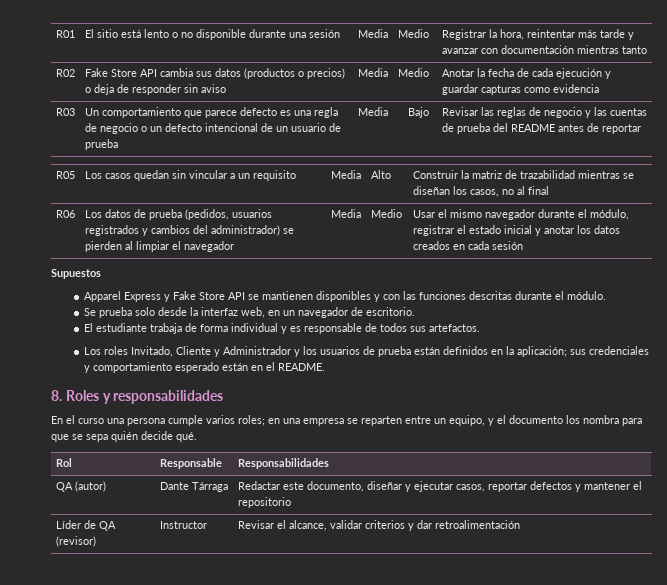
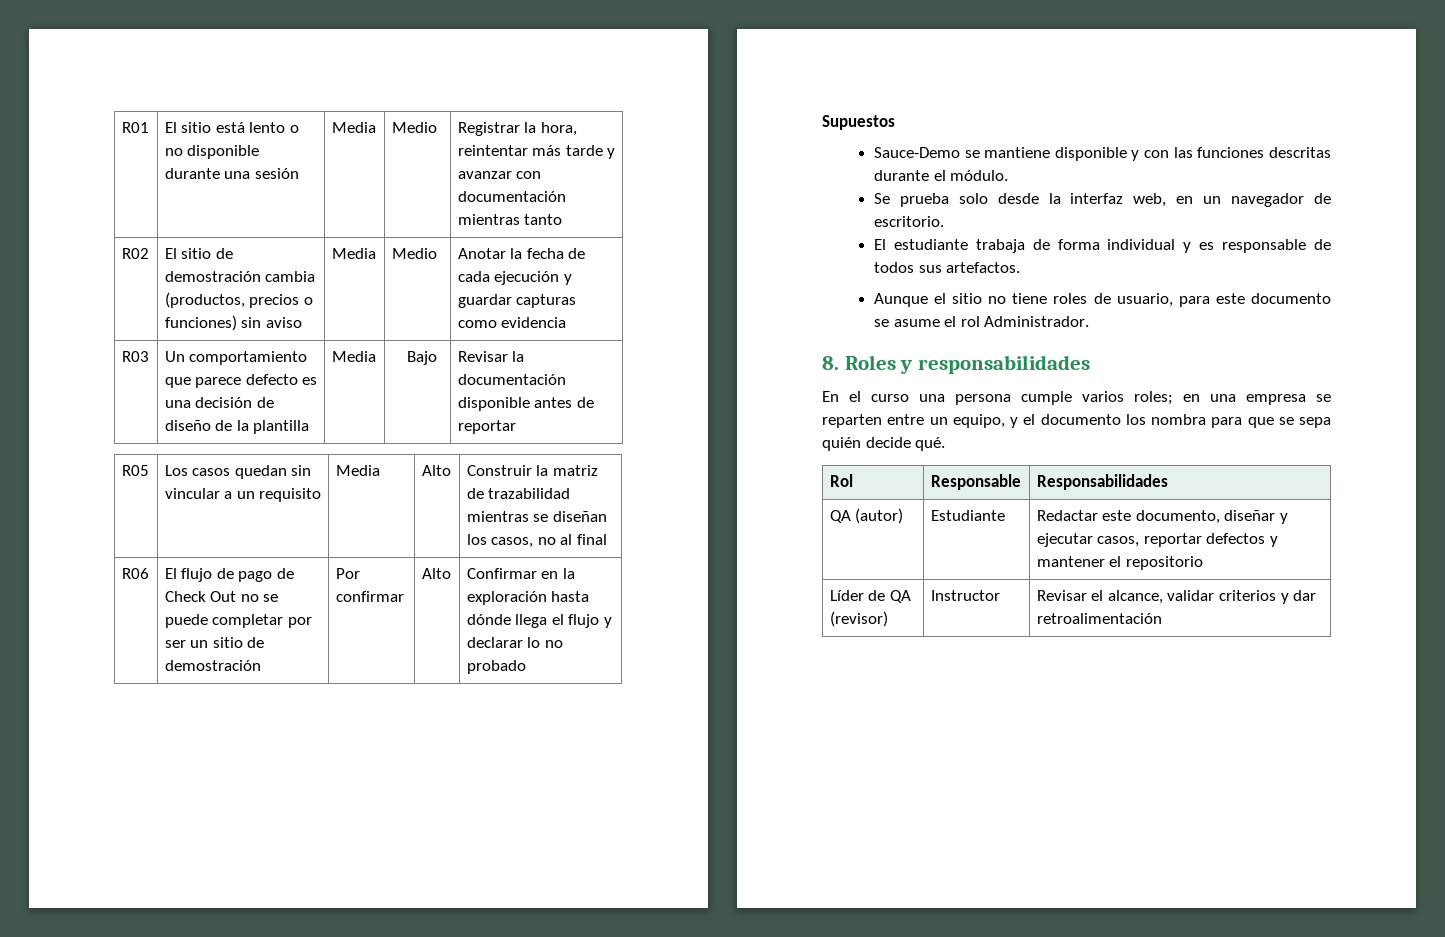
- R02 | Fake Store API cambia sus datos (productos o precios) o deja de responder sin aviso | Media | Medio | Anotar la fecha de cada ejecución y guardar capturas como evidencia
+ R02 | El sitio de demostración cambia (productos, precios o funciones) sin aviso | Media | Medio | Anotar la fecha de cada ejecución y guardar capturas como evidencia
- R03 | Un comportamiento que parece defecto es una regla de negocio o un defecto intencional de un usuario de prueba | Media | Bajo | Revisar las reglas de negocio y las cuentas de prueba del README antes de reportar
+ R03 | Un comportamiento que parece defecto es una decisión de diseño de la plantilla | Media | Bajo | Revisar la documentación disponible antes de reportar
- R06 | Los datos de prueba (pedidos, usuarios registrados y cambios del administrador) se pierden al limpiar el navegador | Media | Medio | Usar el mismo navegador durante el módulo, registrar el estado inicial y anotar los datos creados en cada sesión
+ R06 | El flujo de pago de Check Out no se puede completar por ser un sitio de demostración | Por confirmar | Alto | Confirmar en la exploración hasta dónde llega el flujo y declarar lo no probado
  Supuestos
- Apparel Express y Fake Store API se mantienen disponibles y con las funciones descritas durante el módulo.
+ Sauce-Demo se mantiene disponible y con las funciones descritas durante el módulo.
- Los roles Invitado, Cliente y Administrador y los usuarios de prueba están definidos en la aplicación; sus credenciales y comportamiento esperado están en el README.
+ Aunque el sitio no tiene roles de usuario, para este documento se asume el rol Administrador.
- QA (autor) | Dante Tárraga | Redactar este documento, diseñar y ejecutar casos, reportar defectos y mantener el repositorio
+ QA (autor) | Estudiante | Redactar este documento, diseñar y ejecutar casos, reportar defectos y mantener el repositorio

